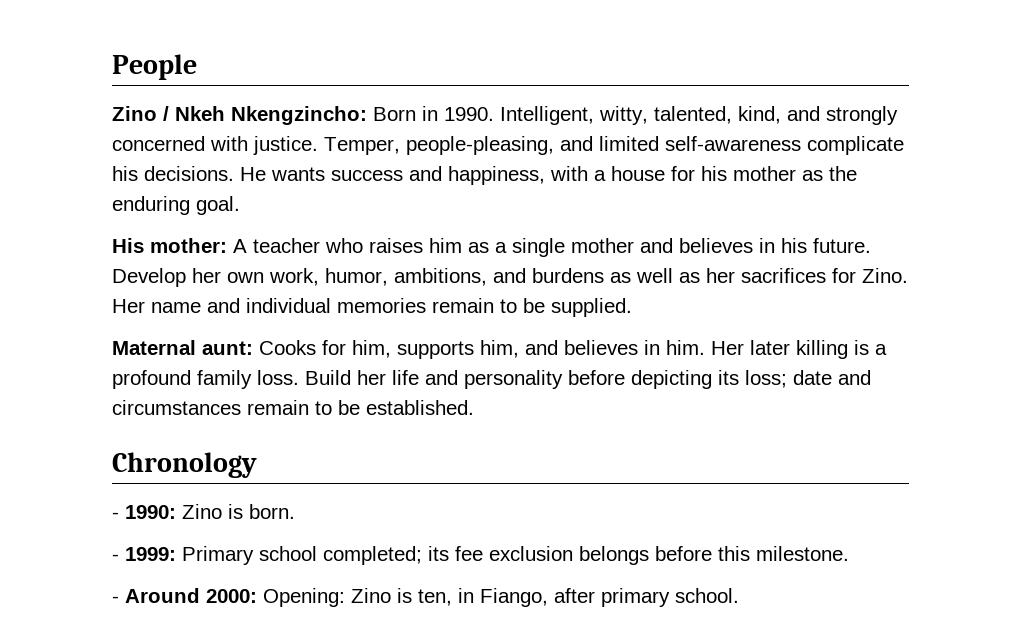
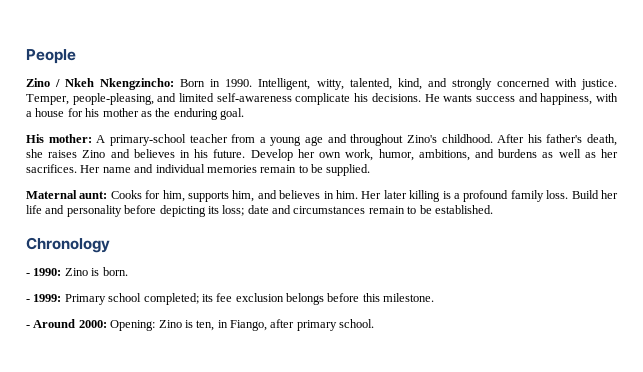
- His mother: A teacher who raises him as a single mother and believes in his future.
+ His mother: A primary-school teacher from a young age and throughout Zino's childhood. After his father's death, she raises Zino and believes in his future.
- Develop her own work, humor, ambitions, and burdens as well as her sacrifices for Zino.
+ Develop her own work, humor, ambitions, and burdens as well as her sacrifices.

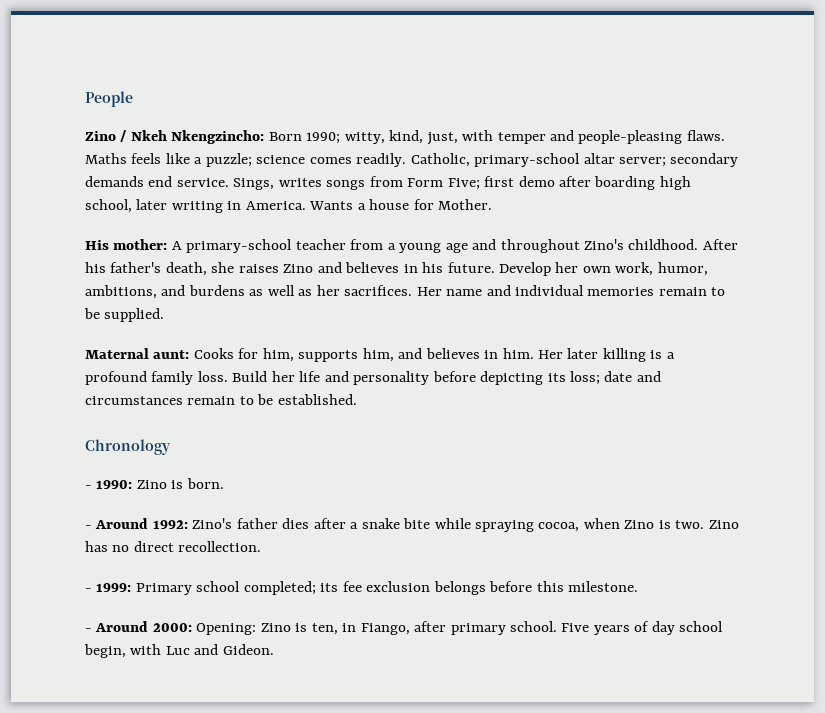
- Zino / Nkeh Nkengzincho: Born in 1990. Intelligent, witty, talented, kind, and strongly concerned with justice. Temper, people-pleasing, and limited self-awareness complicate his decisions. He wants success and happiness, with a house for his mother as the enduring goal.
+ Zino / Nkeh Nkengzincho: Born 1990; witty, kind, just, with temper and people-pleasing flaws. Maths feels like a puzzle; science comes readily. Catholic, primary-school altar server; secondary demands end service. Sings, writes songs from Form Five; first demo after boarding high school, later writing in America. Wants a house for Mother.
+ - Around 1992: Zino's father dies after a snake bite while spraying cocoa, when Zino is two. Zino has no direct recollection.
+ Five years of day school begin, with Luc and Gideon.

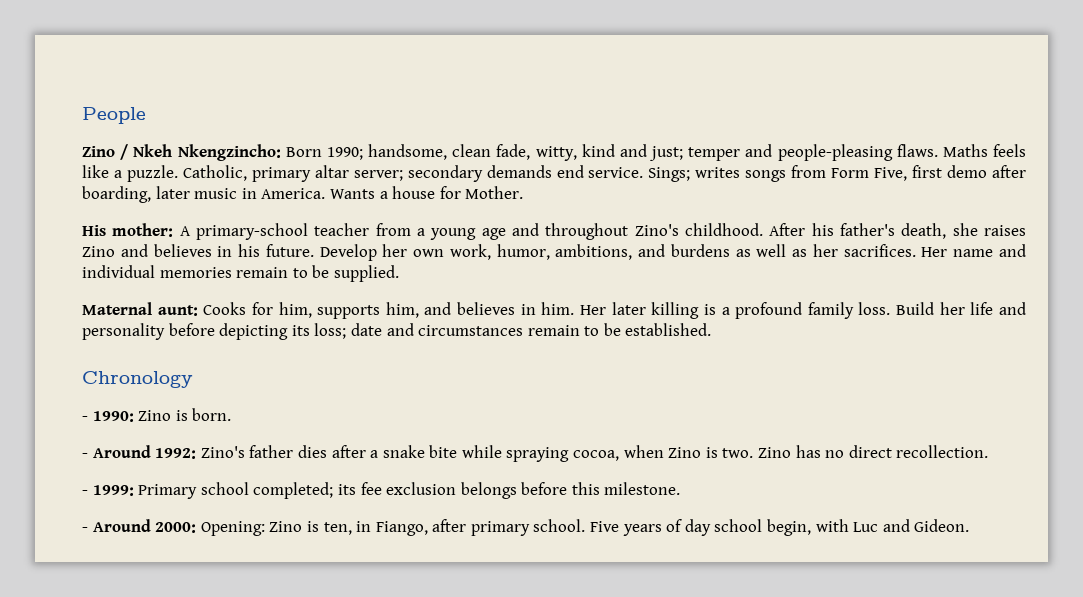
- Zino / Nkeh Nkengzincho: Born 1990; witty, kind, just, with temper and people-pleasing flaws.
+ Zino / Nkeh Nkengzincho: Born 1990; handsome, clean fade, witty, kind and just; temper and people-pleasing flaws.
- Maths feels like a puzzle; science comes readily. Catholic, primary-school altar server; secondary demands end service.
+ Maths feels like a puzzle. Catholic, primary altar server; secondary demands end service.
- Sings, writes songs from Form Five; first demo after boarding high school, later writing in America.
+ Sings; writes songs from Form Five, first demo after boarding, later music in America.

